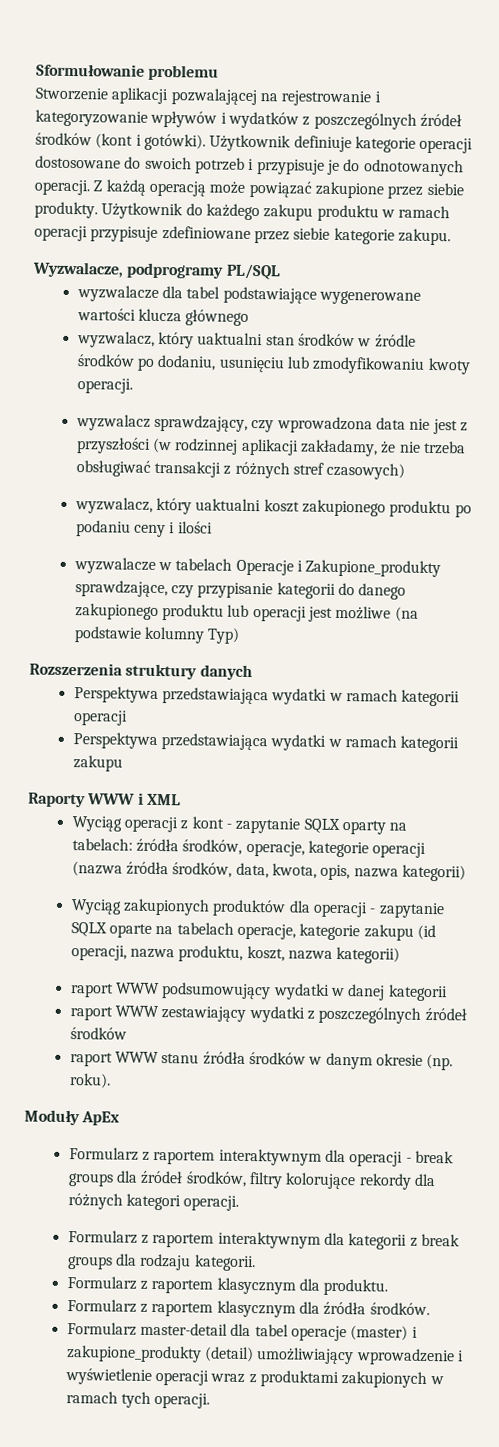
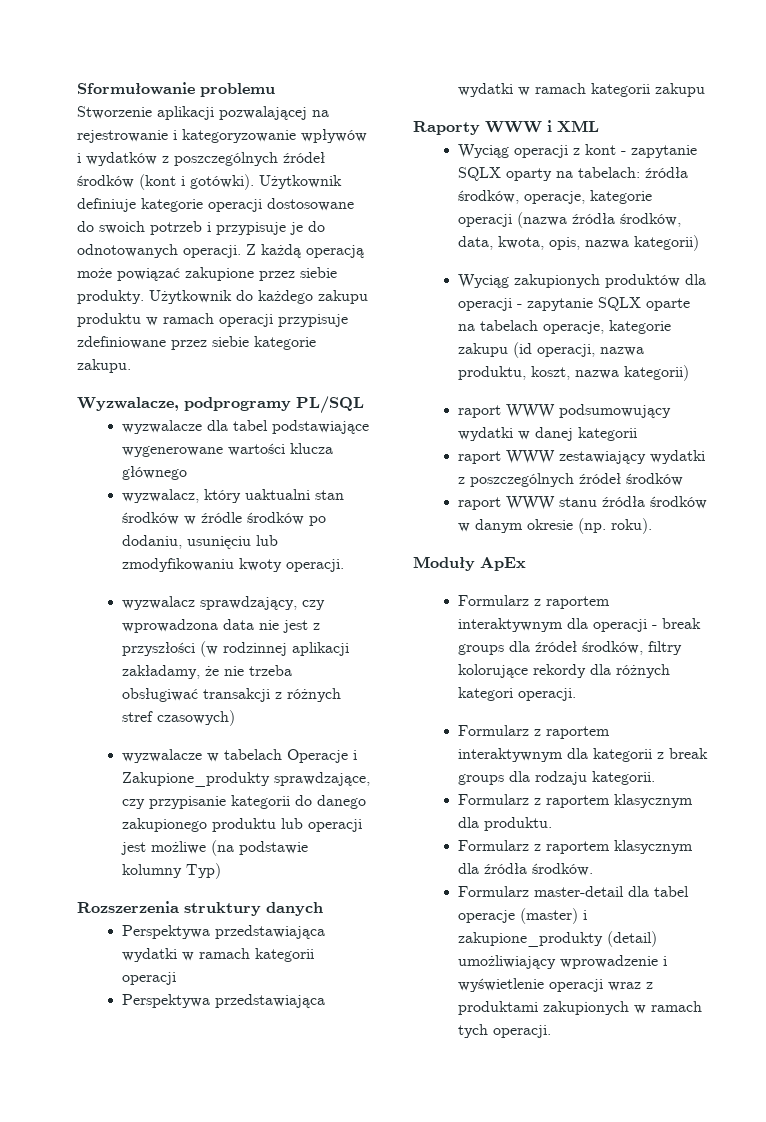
- wyzwalacz, który uaktualni koszt zakupionego produktu po podaniu ceny i ilości

